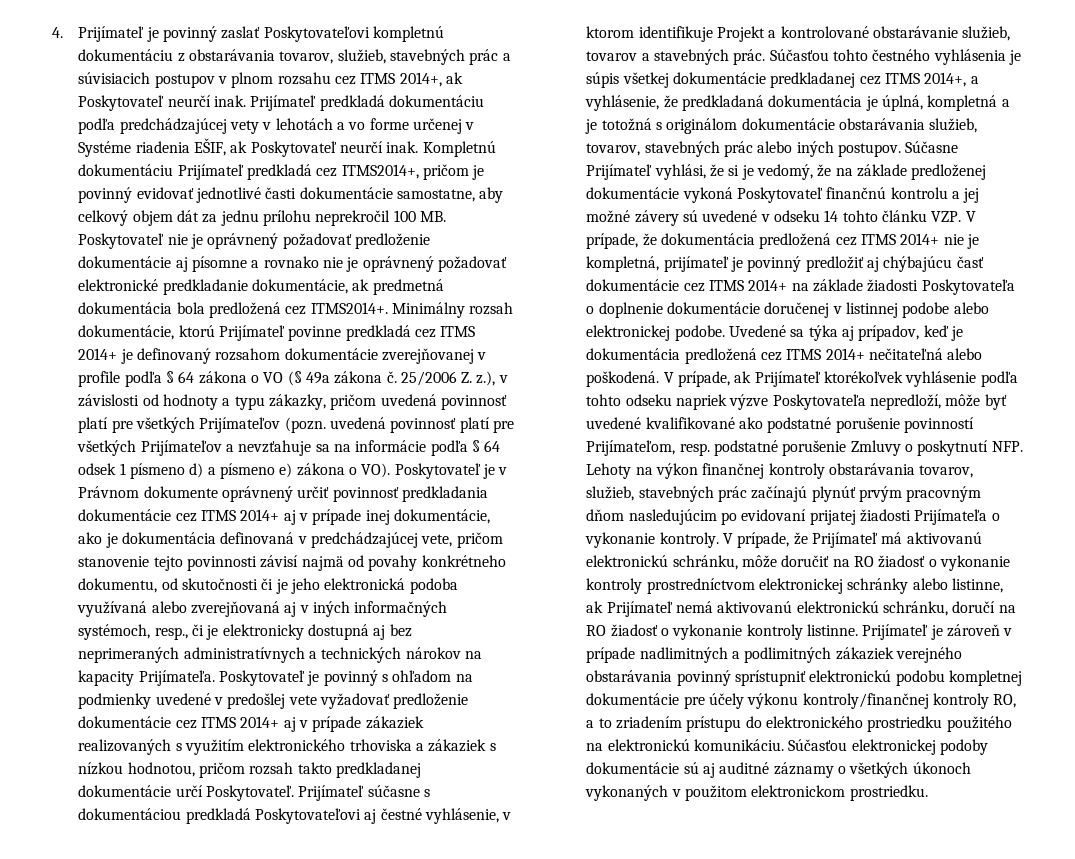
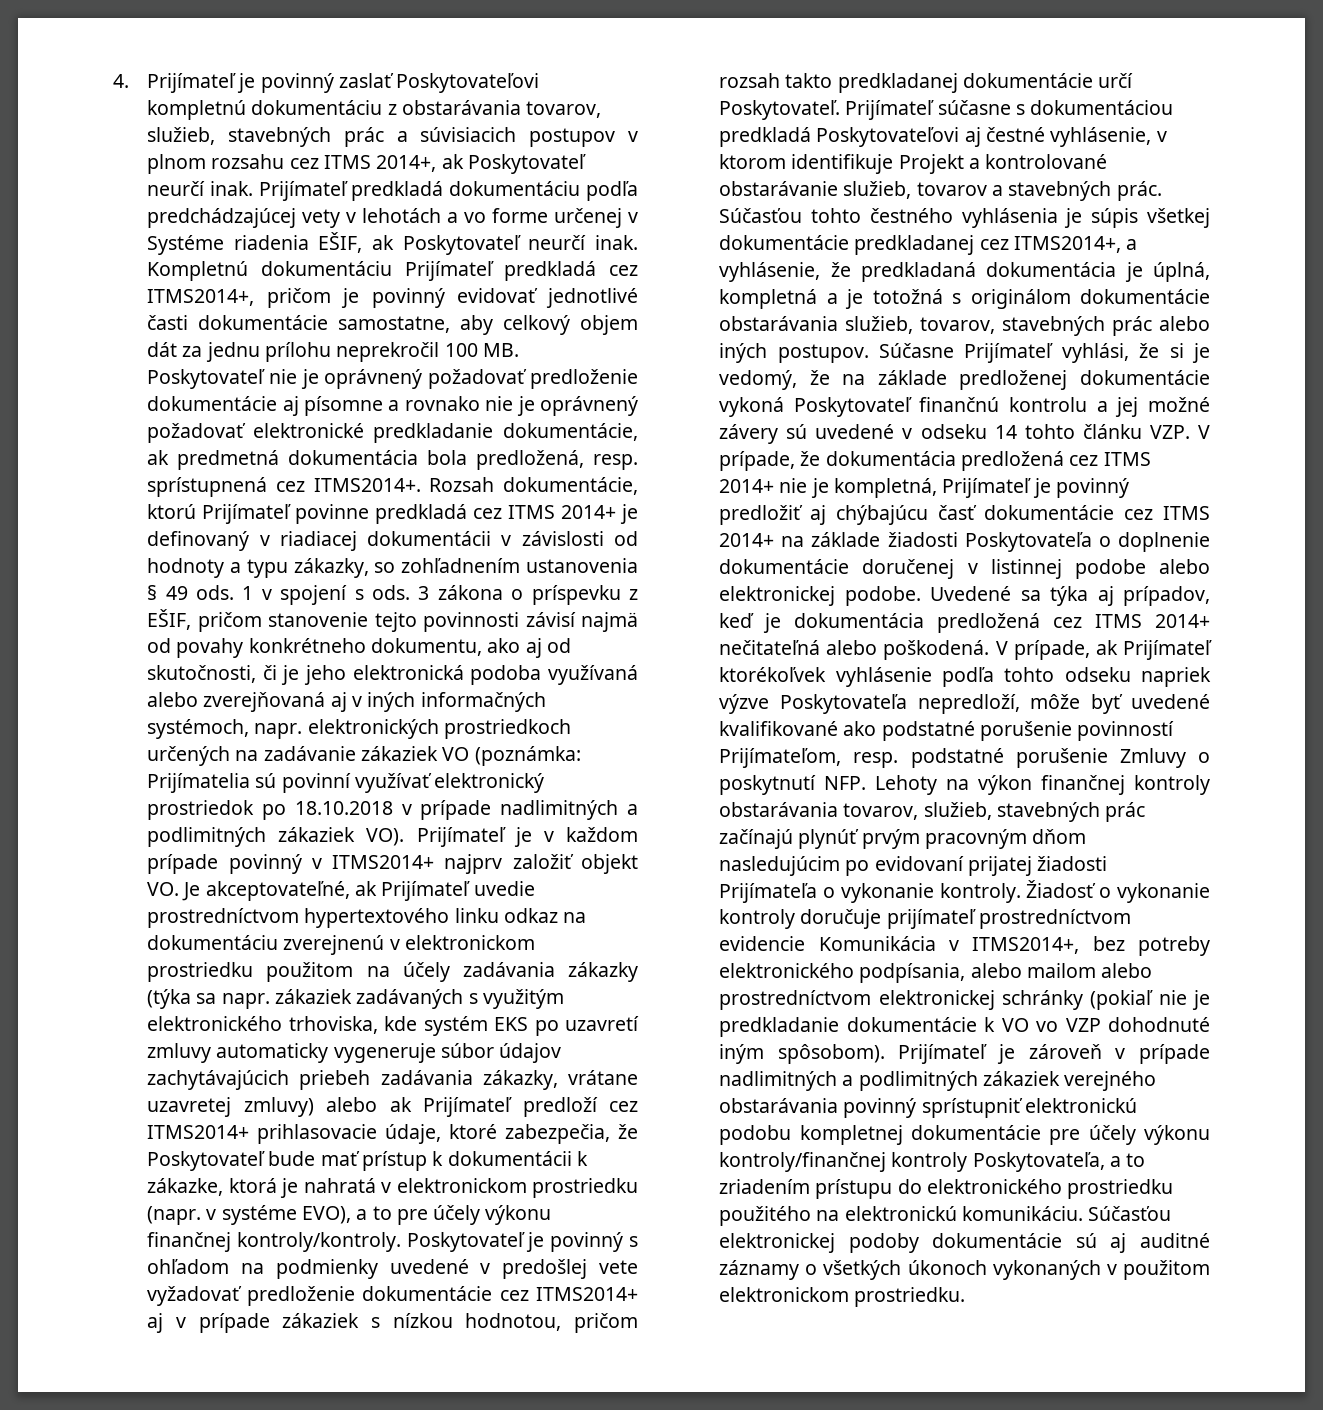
- Kompletnú dokumentáciu Prijímateľ predkladá cez ITMS2014+, pričom je povinný evidovať jednotlivé časti dokumentácie samostatne, aby celkový objem dát za jednu prílohu neprekročil 100 MB. Poskytovateľ nie je oprávnený požadovať predloženie dokumentácie aj písomne a rovnako nie je oprávnený požadovať elektronické predkladanie dokumentácie, ak predmetná dokumentácia bola predložená cez ITMS2014+. Minimálny rozsah dokumentácie, ktorú Prijímateľ povinne predkladá cez ITMS 2014+ je definovaný rozsahom dokumentácie zverejňovanej v profile podľa § 64 zákona o VO (§ 49a zákona č. 25/2006 Z. z.), v závislosti od hodnoty a typu zákazky, pričom uvedená povinnosť platí pre všetkých Prijímateľov (pozn. uvedená povinnosť platí pre všetkých Prijímateľov a nevzťahuje sa na informácie podľa § 64 odsek 1 písmeno d) a písmeno e) zákona o VO). Poskytovateľ je v Právnom dokumente oprávnený určiť povinnosť predkladania dokumentácie cez ITMS 2014+ aj v prípade inej dokumentácie, ako je dokumentácia definovaná v predchádzajúcej vete, pričom stanovenie tejto povinnosti závisí najmä od povahy konkrétneho dokumentu, od skutočnosti či je jeho elektronická podoba využívaná alebo zverejňovaná aj v iných informačných systémoch, resp., či je elektronicky dostupná aj bez neprimeraných administratívnych a technických nárokov na kapacity Prijímateľa.
+ Kompletnú dokumentáciu Prijímateľ predkladá cez ITMS2014+, pričom je povinný evidovať jednotlivé časti dokumentácie samostatne, aby celkový objem dát za jednu prílohu neprekročil 100 MB. Poskytovateľ nie je oprávnený požadovať predloženie dokumentácie aj písomne a rovnako nie je oprávnený požadovať elektronické predkladanie dokumentácie, ak predmetná dokumentácia bola predložená, resp. sprístupnená cez ITMS2014+. Rozsah dokumentácie, ktorú Prijímateľ povinne predkladá cez ITMS 2014+ je definovaný v riadiacej dokumentácii v závislosti od hodnoty a typu zákazky, so zohľadnením ustanovenia § 49 ods. 1 v spojení s ods. 3 zákona o príspevku z EŠIF, pričom stanovenie tejto povinnosti závisí najmä od povahy konkrétneho dokumentu, ako aj od skutočnosti, či je jeho elektronická podoba využívaná alebo zverejňovaná aj v iných informačných systémoch, napr. elektronických prostriedkoch určených na zadávanie zákaziek VO (poznámka: Prijímatelia sú povinní využívať elektronický prostriedok po 18.10.2018 v prípade nadlimitných a podlimitných zákaziek VO). Prijímateľ je v každom prípade povinný v ITMS2014+ najprv založiť objekt VO. Je akceptovateľné, ak Prijímateľ uvedie prostredníctvom hypertextového linku odkaz na dokumentáciu zverejnenú v elektronickom prostriedku použitom na účely zadávania zákazky (týka sa napr. zákaziek zadávaných s využitým elektronického trhoviska, kde systém EKS po uzavretí zmluvy automaticky vygeneruje súbor údajov zachytávajúcich priebeh zadávania zákazky, vrátane uzavretej zmluvy) alebo ak Prijímateľ predloží cez ITMS2014+ prihlasovacie údaje, ktoré zabezpečia, že Poskytovateľ bude mať prístup k dokumentácii k zákazke, ktorá je nahratá v elektronickom prostriedku (napr. v systéme EVO), a to pre účely výkonu finančnej kontroly/kontroly.
- Poskytovateľ je povinný s ohľadom na podmienky uvedené v predošlej vete vyžadovať predloženie dokumentácie cez ITMS 2014+ aj v prípade zákaziek realizovaných s využitím elektronického trhoviska a zákaziek s nízkou hodnotou, pričom rozsah takto predkladanej dokumentácie určí Poskytovateľ.
+ Poskytovateľ je povinný s ohľadom na podmienky uvedené v predošlej vete vyžadovať predloženie dokumentácie cez ITMS2014+ aj v prípade zákaziek s nízkou hodnotou, pričom rozsah takto predkladanej dokumentácie určí Poskytovateľ.
- Súčasťou tohto čestného vyhlásenia je súpis všetkej dokumentácie predkladanej cez ITMS 2014+, a vyhlásenie, že predkladaná dokumentácia je úplná, kompletná a je totožná s originálom dokumentácie obstarávania služieb, tovarov, stavebných prác alebo iných postupov.
+ Súčasťou tohto čestného vyhlásenia je súpis všetkej dokumentácie predkladanej cez ITMS2014+, a vyhlásenie, že predkladaná dokumentácia je úplná, kompletná a je totožná s originálom dokumentácie obstarávania služieb, tovarov, stavebných prác alebo iných postupov.
- Súčasne Prijímateľ vyhlási, že si je vedomý, že na základe predloženej dokumentácie vykoná Poskytovateľ finančnú kontrolu a jej možné závery sú uvedené v odseku 14 tohto článku VZP. V prípade, že dokumentácia predložená cez ITMS 2014+ nie je kompletná, prijímateľ je povinný predložiť aj chýbajúcu časť dokumentácie cez ITMS 2014+ na základe žiadosti Poskytovateľa o doplnenie dokumentácie doručenej v listinnej podobe alebo elektronickej podobe.
+ Súčasne Prijímateľ vyhlási, že si je vedomý, že na základe predloženej dokumentácie vykoná Poskytovateľ finančnú kontrolu a jej možné závery sú uvedené v odseku 14 tohto článku VZP. V prípade, že dokumentácia predložená cez ITMS 2014+ nie je kompletná, Prijímateľ je povinný predložiť aj chýbajúcu časť dokumentácie cez ITMS 2014+ na základe žiadosti Poskytovateľa o doplnenie dokumentácie doručenej v listinnej podobe alebo elektronickej podobe.
- V prípade, že Prijímateľ má aktivovanú elektronickú schránku, môže doručiť na RO žiadosť o vykonanie kontroly prostredníctvom elektronickej schránky alebo listinne, ak Prijímateľ nemá aktivovanú elektronickú schránku, doručí na RO žiadosť o vykonanie kontroly listinne.
+ Žiadosť o vykonanie kontroly doručuje prijímateľ prostredníctvom evidencie Komunikácia v ITMS2014+, bez potreby elektronického podpísania, alebo mailom alebo prostredníctvom elektronickej schránky (pokiaľ nie je predkladanie dokumentácie k VO vo VZP dohodnuté iným spôsobom).
- Prijímateľ je zároveň v prípade nadlimitných a podlimitných zákaziek verejného obstarávania povinný sprístupniť elektronickú podobu kompletnej dokumentácie pre účely výkonu kontroly/finančnej kontroly RO, a to zriadením prístupu do elektronického prostriedku použitého na elektronickú komunikáciu.
+ Prijímateľ je zároveň v prípade nadlimitných a podlimitných zákaziek verejného obstarávania povinný sprístupniť elektronickú podobu kompletnej dokumentácie pre účely výkonu kontroly/finančnej kontroly Poskytovateľa, a to zriadením prístupu do elektronického prostriedku použitého na elektronickú komunikáciu.

